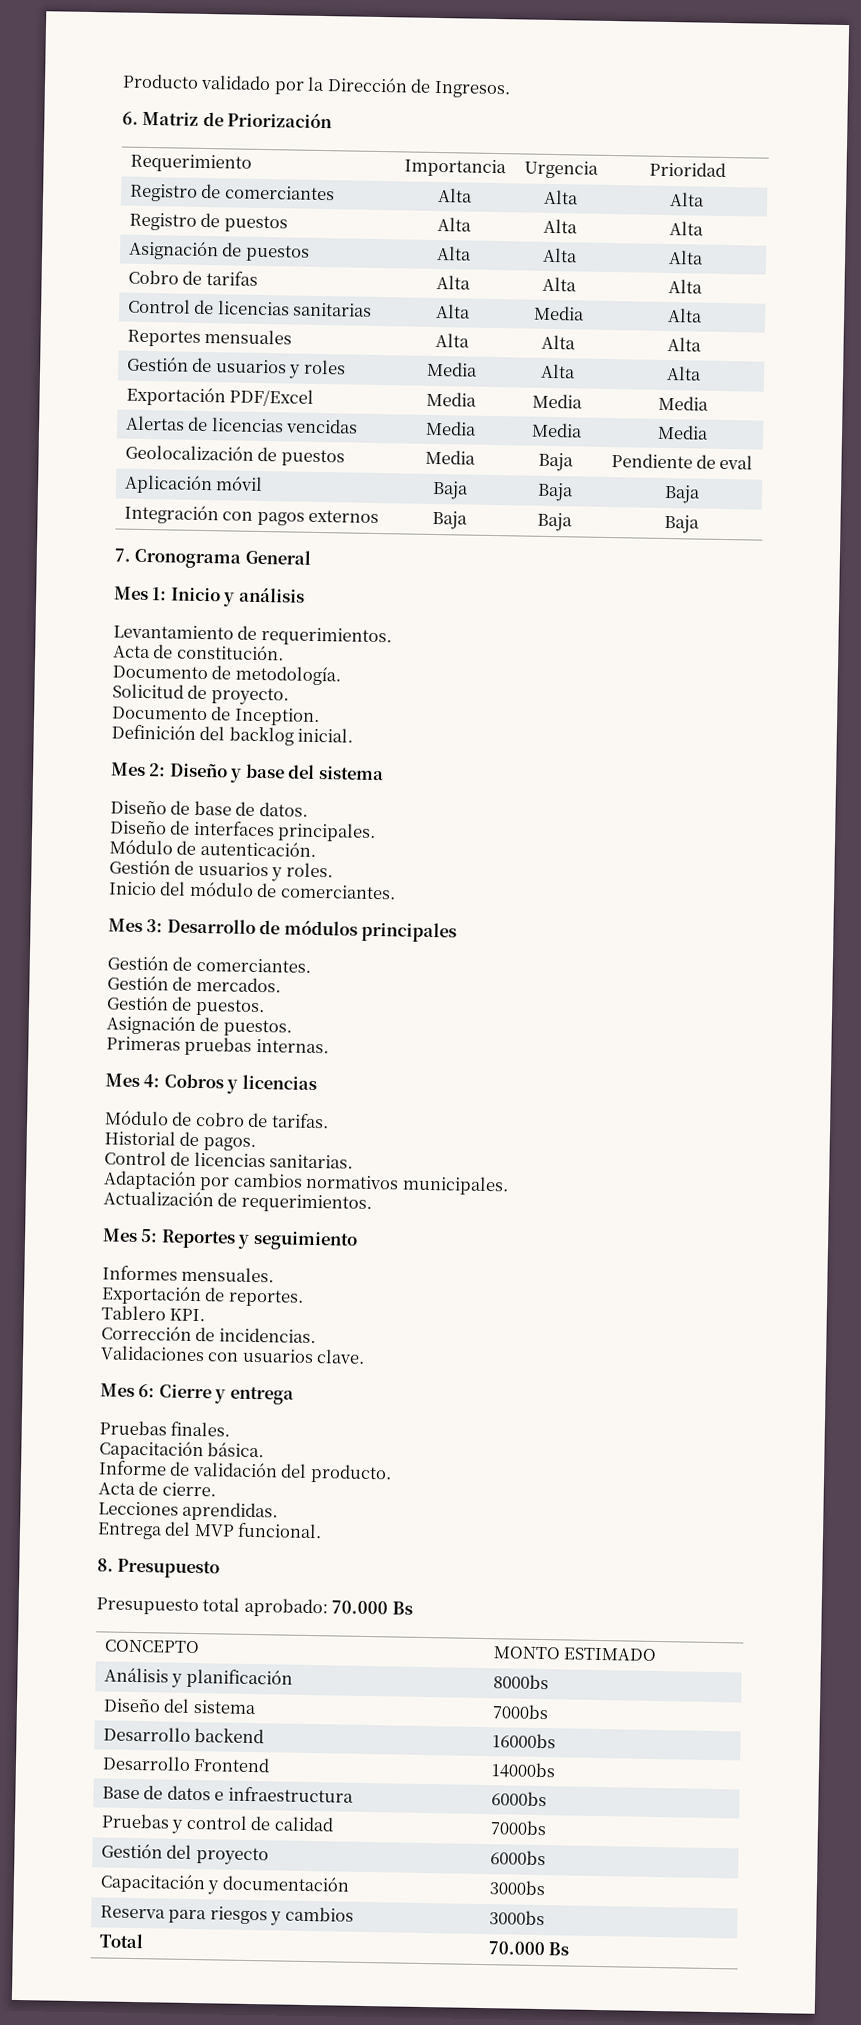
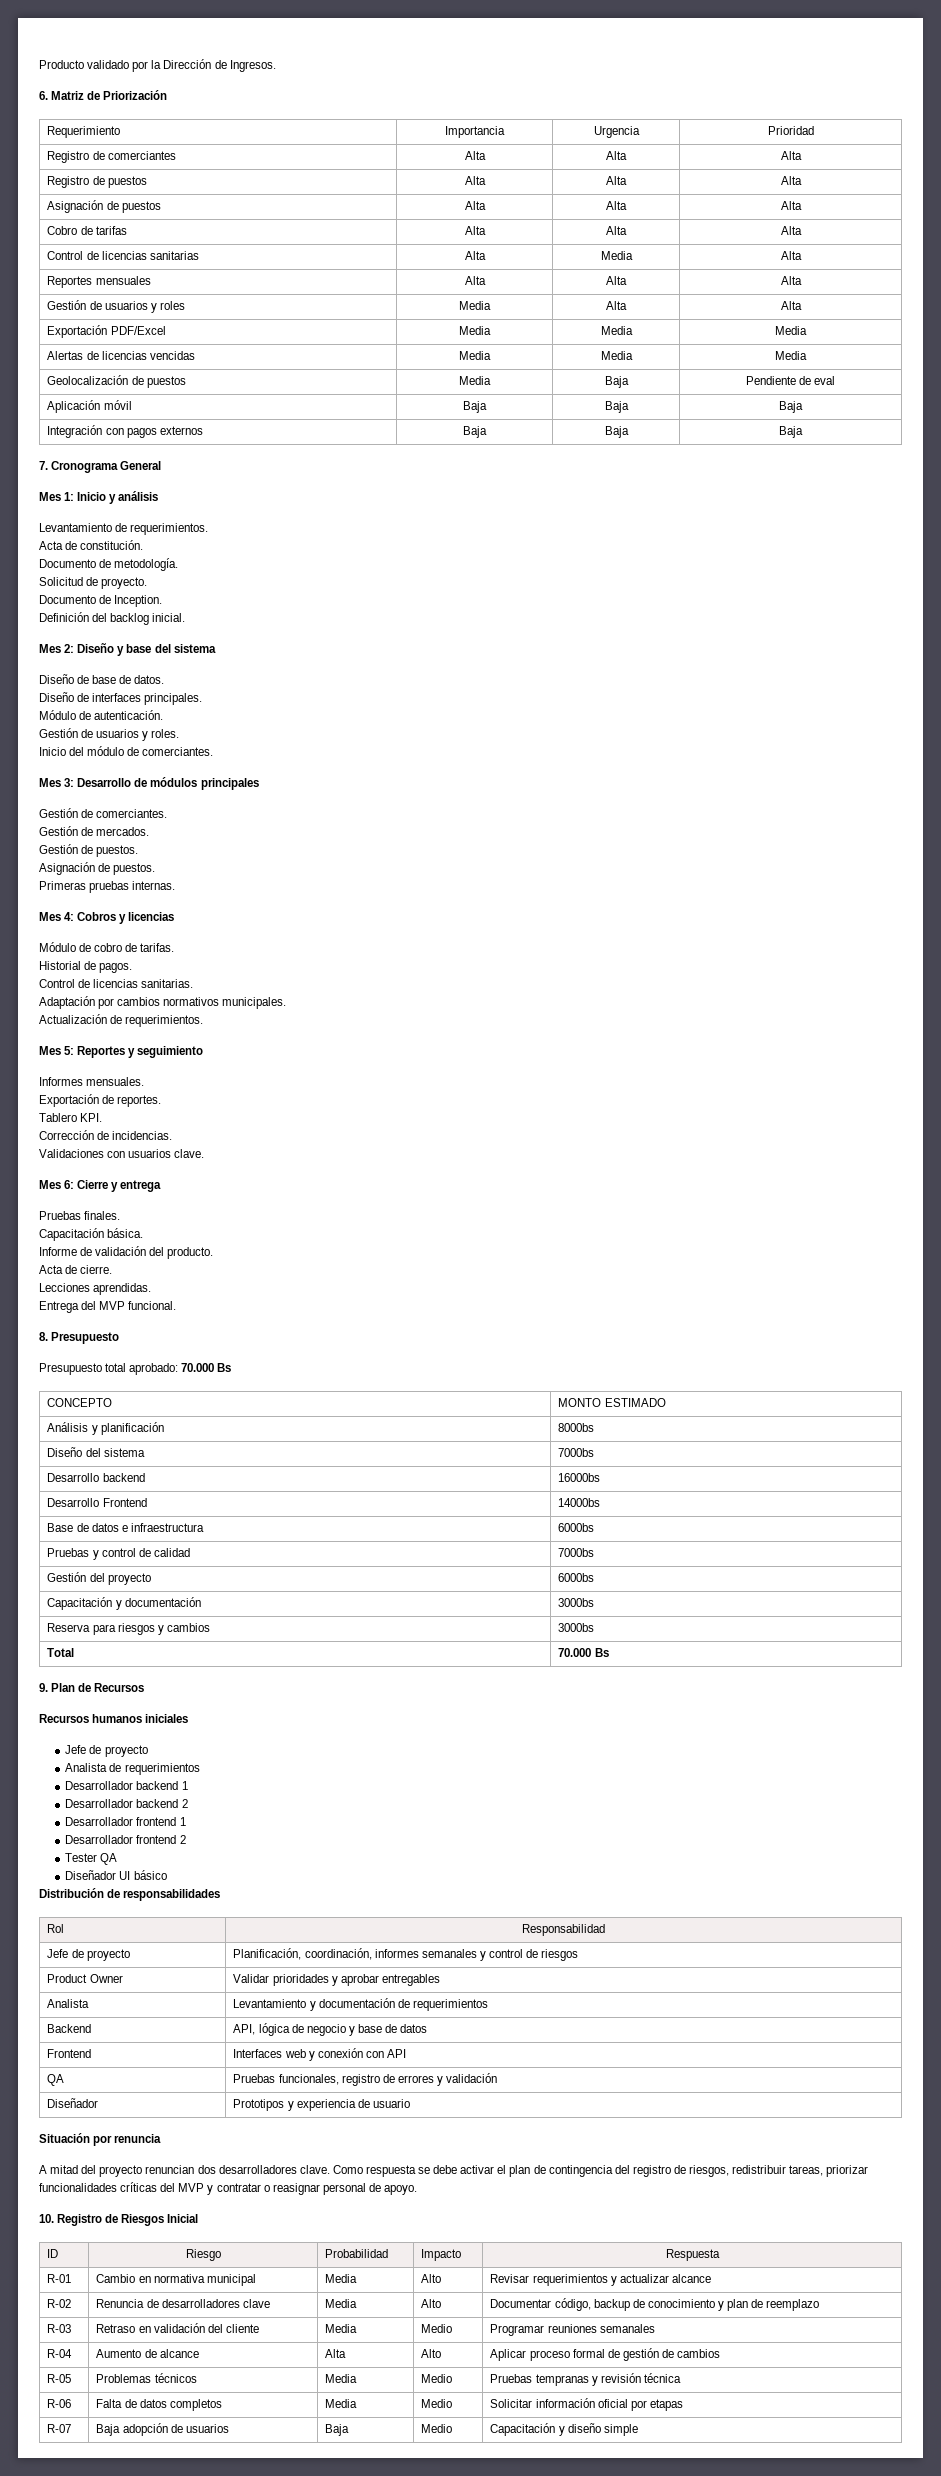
+ 9. Plan de Recursos
+ Recursos humanos iniciales
+ Jefe de proyecto
+ Analista de requerimientos
+ Desarrollador backend 1
+ Desarrollador backend 2
+ Desarrollador frontend 1
+ Desarrollador frontend 2
+ Tester QA
+ Diseñador UI básico
+ Distribución de responsabilidades
+ Rol | Responsabilidad
+ Jefe de proyecto | Planificación, coordinación, informes semanales y control de riesgos
+ Product Owner | Validar prioridades y aprobar entregables
+ Analista | Levantamiento y documentación de requerimientos
+ Backend | API, lógica de negocio y base de datos
+ Frontend | Interfaces web y conexión con API
+ QA | Pruebas funcionales, registro de errores y validación
+ Diseñador | Prototipos y experiencia de usuario
+ Situación por renuncia
+ A mitad del proyecto renuncian dos desarrolladores clave. Como respuesta se debe activar el plan de contingencia del registro de riesgos, redistribuir tareas, priorizar funcionalidades críticas del MVP y contratar o reasignar personal de apoyo.
+ 10. Registro de Riesgos Inicial
+ ID | Riesgo | Probabilidad | Impacto | Respuesta
+ R-01 | Cambio en normativa municipal | Media | Alto | Revisar requerimientos y actualizar alcance
+ R-02 | Renuncia de desarrolladores clave | Media | Alto | Documentar código, backup de conocimiento y plan de reemplazo
+ R-03 | Retraso en validación del cliente | Media | Medio | Programar reuniones semanales
+ R-04 | Aumento de alcance | Alta | Alto | Aplicar proceso formal de gestión de cambios
+ R-05 | Problemas técnicos | Media | Medio | Pruebas tempranas y revisión técnica
+ R-06 | Falta de datos completos | Media | Medio | Solicitar información oficial por etapas
+ R-07 | Baja adopción de usuarios | Baja | Medio | Capacitación y diseño simple

